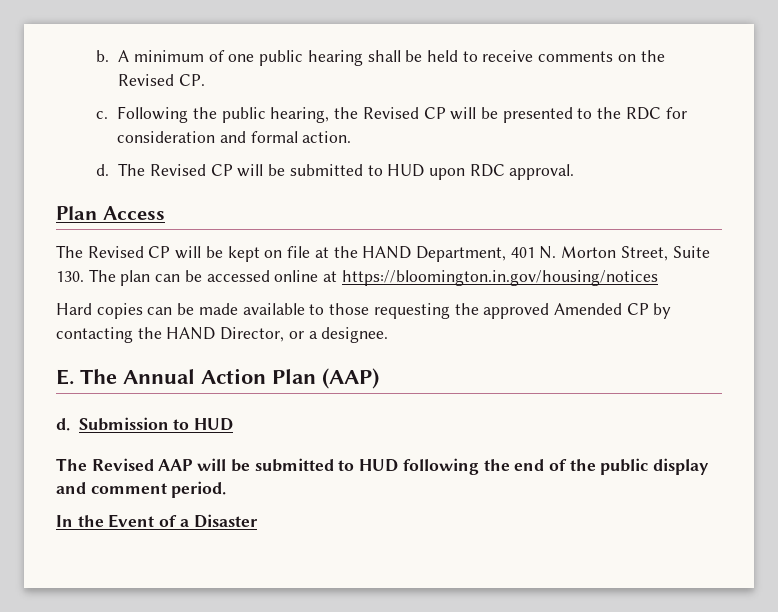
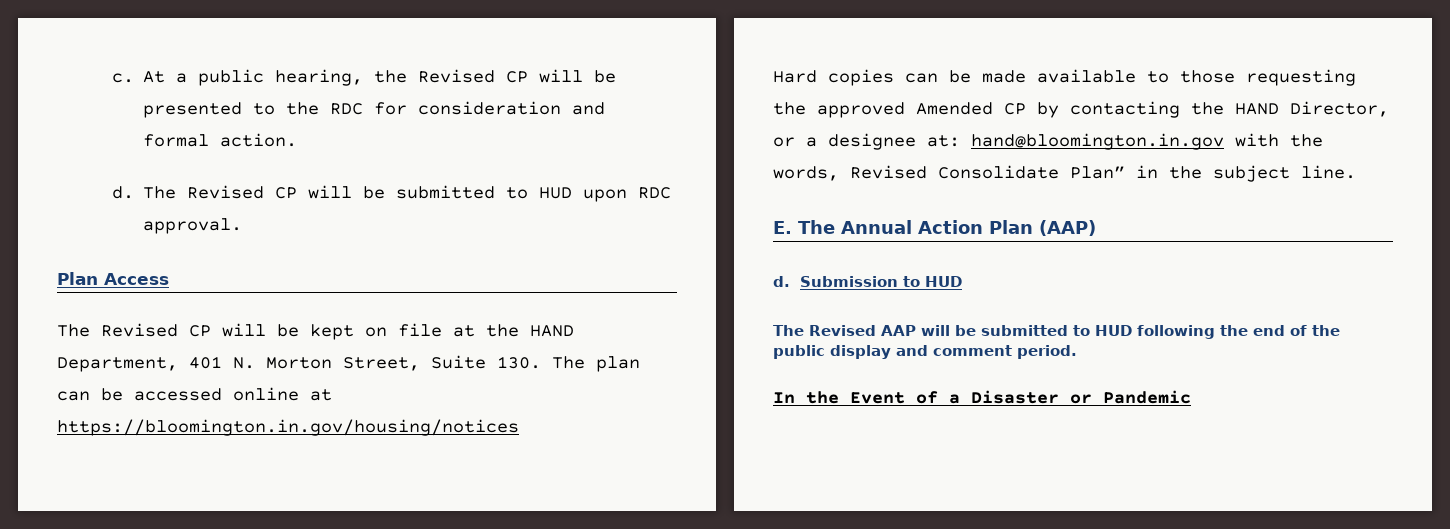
- b. A minimum of one public hearing shall be held to receive comments on the Revised CP.
- c. Following the public hearing, the Revised CP will be presented to the RDC for consideration and formal action.
+ c. At a public hearing, the Revised CP will be presented to the RDC for consideration and formal action.
- Hard copies can be made available to those requesting the approved Amended CP by contacting the HAND Director, or a designee.
+ Hard copies can be made available to those requesting the approved Amended CP by contacting the HAND Director, or a designee at: hand@bloomington.in.gov with the words, Revised Consolidate Plan” in the subject line.
- In the Event of a Disaster
+ In the Event of a Disaster or Pandemic

